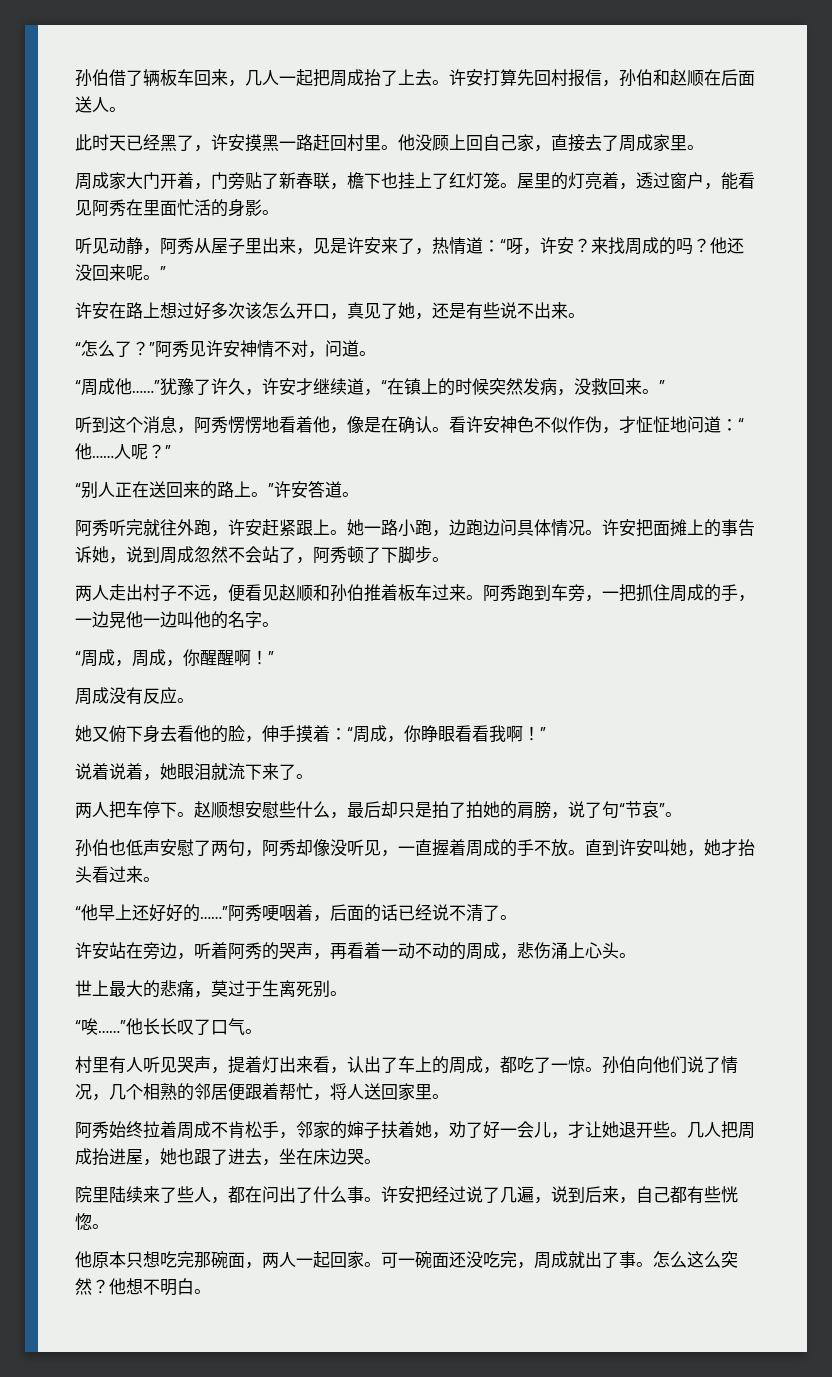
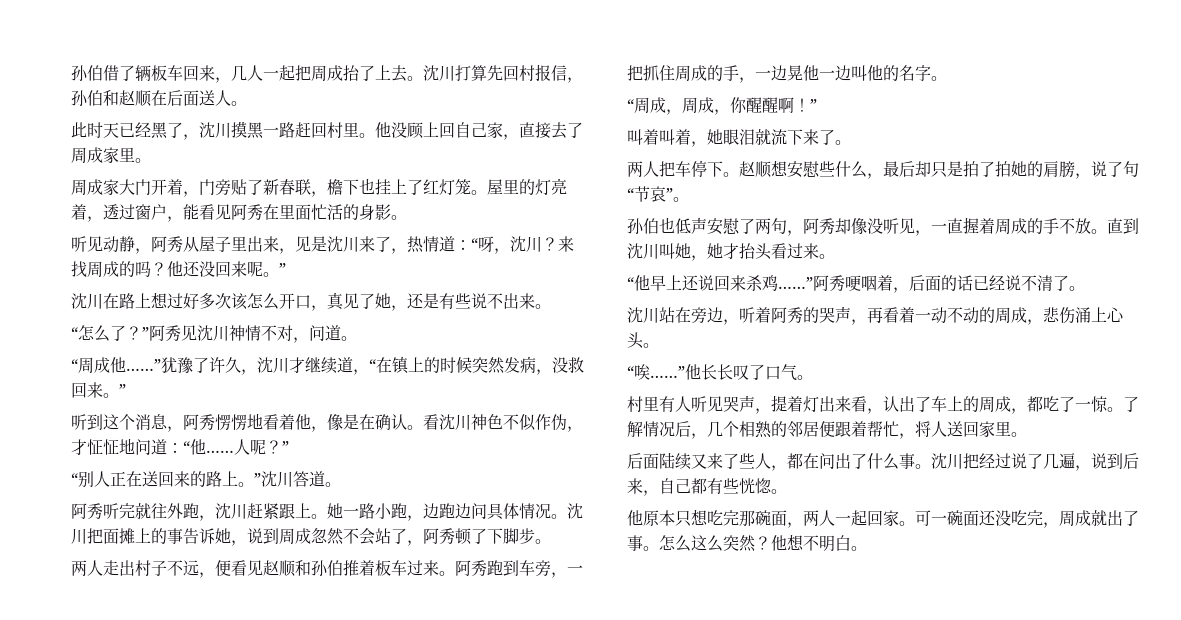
- 许安打算先回村报信，孙伯和赵顺在后面送人。
+ 沈川打算先回村报信，孙伯和赵顺在后面送人。
- 此时天已经黑了，许安摸黑一路赶回村里。
+ 此时天已经黑了，沈川摸黑一路赶回村里。
- 听见动静，阿秀从屋子里出来，见是许安来了，热情道：“呀，许安？
+ 听见动静，阿秀从屋子里出来，见是沈川来了，热情道：“呀，沈川？
- 许安在路上想过好多次该怎么开口，真见了她，还是有些说不出来。
+ 沈川在路上想过好多次该怎么开口，真见了她，还是有些说不出来。
- “怎么了？”阿秀见许安神情不对，问道。
+ “怎么了？”阿秀见沈川神情不对，问道。
- 犹豫了许久，许安才继续道，“在镇上的时候突然发病，没救回来。”
+ 犹豫了许久，沈川才继续道，“在镇上的时候突然发病，没救回来。”
- 看许安神色不似作伪，才怔怔地问道：“他……
+ 看沈川神色不似作伪，才怔怔地问道：“他……
- “别人正在送回来的路上。”许安答道。
+ “别人正在送回来的路上。”沈川答道。
- 阿秀听完就往外跑，许安赶紧跟上。
+ 阿秀听完就往外跑，沈川赶紧跟上。
- 许安把面摊上的事告诉她，说到周成忽然不会站了，阿秀顿了下脚步。
+ 沈川把面摊上的事告诉她，说到周成忽然不会站了，阿秀顿了下脚步。
- 周成没有反应。
- 她又俯下身去看他的脸，伸手摸着：“周成，你睁眼看看我啊！”
- 说着说着，她眼泪就流下来了。
+ 叫着叫着，她眼泪就流下来了。
- 直到许安叫她，她才抬头看过来。
+ 直到沈川叫她，她才抬头看过来。
- “他早上还好好的……”
+ “他早上还说回来杀鸡……”
- 许安站在旁边，听着阿秀的哭声，再看着一动不动的周成，悲伤涌上心头。
+ 沈川站在旁边，听着阿秀的哭声，再看着一动不动的周成，悲伤涌上心头。
- 世上最大的悲痛，莫过于生离死别。
- 孙伯向他们说了情况，几个相熟的邻居便跟着帮忙，将人送回家里。
+ 了解情况后，几个相熟的邻居便跟着帮忙，将人送回家里。
- 阿秀始终拉着周成不肯松手，邻家的婶子扶着她，劝了好一会儿，才让她退开些。几人把周成抬进屋，她也跟了进去，坐在床边哭。
- 院里陆续来了些人，都在问出了什么事。
+ 后面陆续又来了些人，都在问出了什么事。
- 许安把经过说了几遍，说到后来，自己都有些恍惚。
+ 沈川把经过说了几遍，说到后来，自己都有些恍惚。

